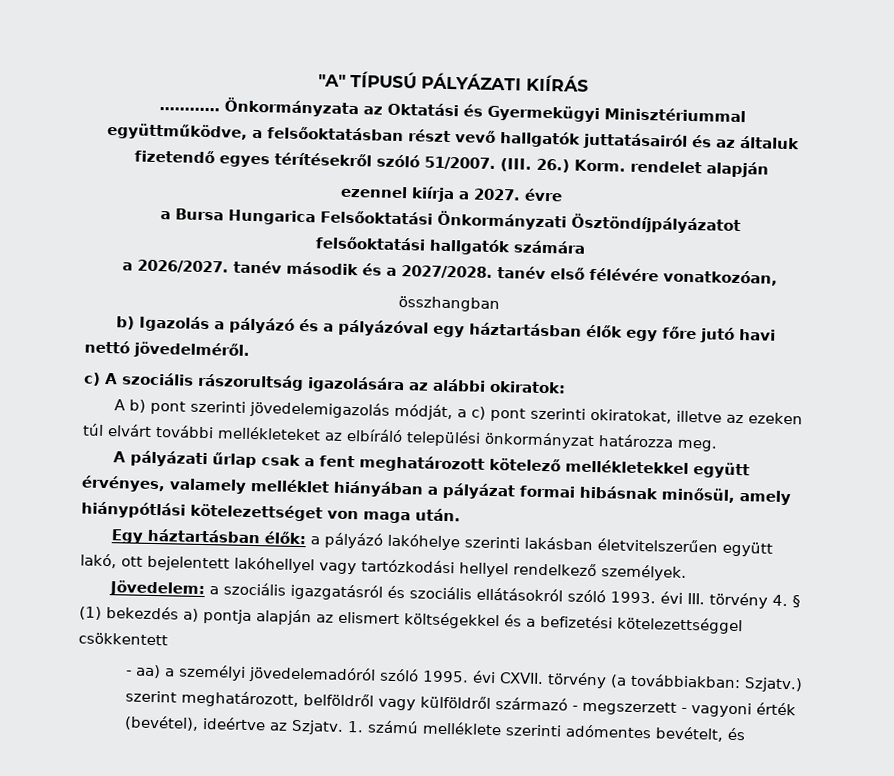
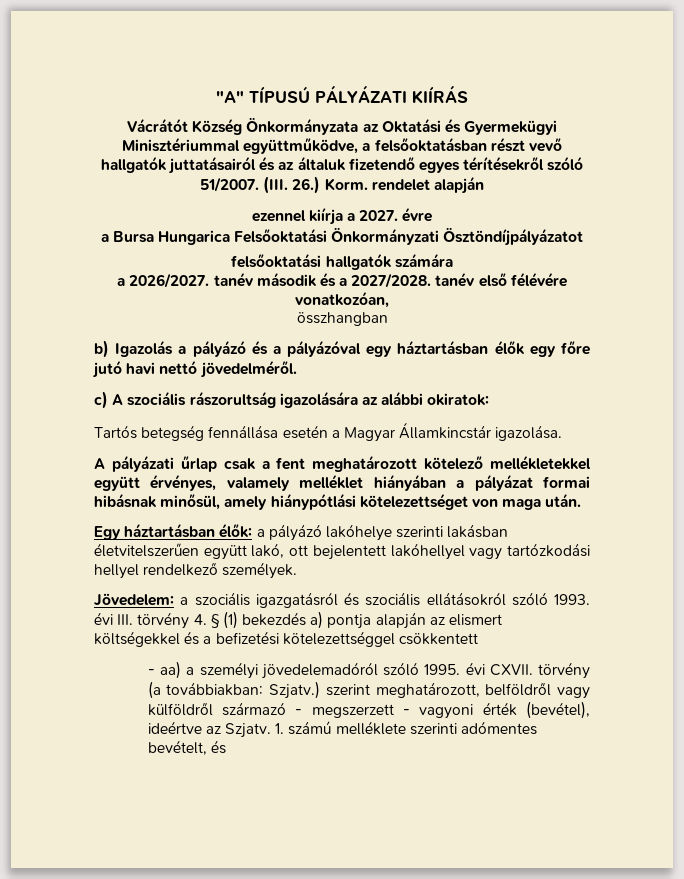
- ………… Önkormányzata az Oktatási és Gyermekügyi Minisztériummal együttműködve, a felsőoktatásban részt vevő hallgatók juttatásairól és az általuk fizetendő egyes térítésekről szóló 51/2007.
+ Vácrátót Község Önkormányzata az Oktatási és Gyermekügyi Minisztériummal együttműködve, a felsőoktatásban részt vevő hallgatók juttatásairól és az általuk fizetendő egyes térítésekről szóló 51/2007.
- A b) pont szerinti jövedelemigazolás módját, a c) pont szerinti okiratokat, illetve az ezeken túl elvárt további mellékleteket az elbíráló települési önkormányzat határozza meg.
+ Tartós betegség fennállása esetén a Magyar Államkincstár igazolása.

